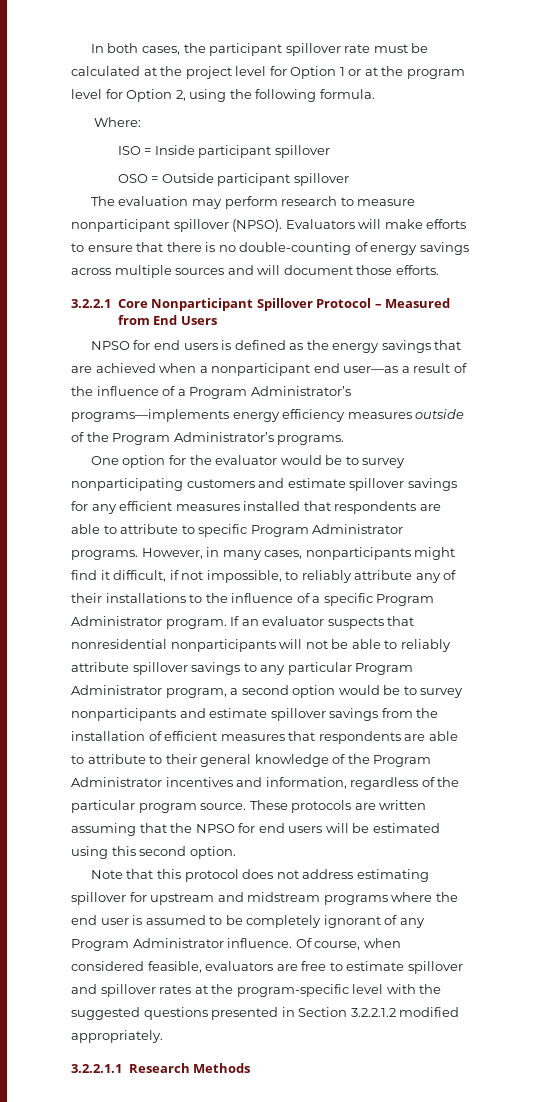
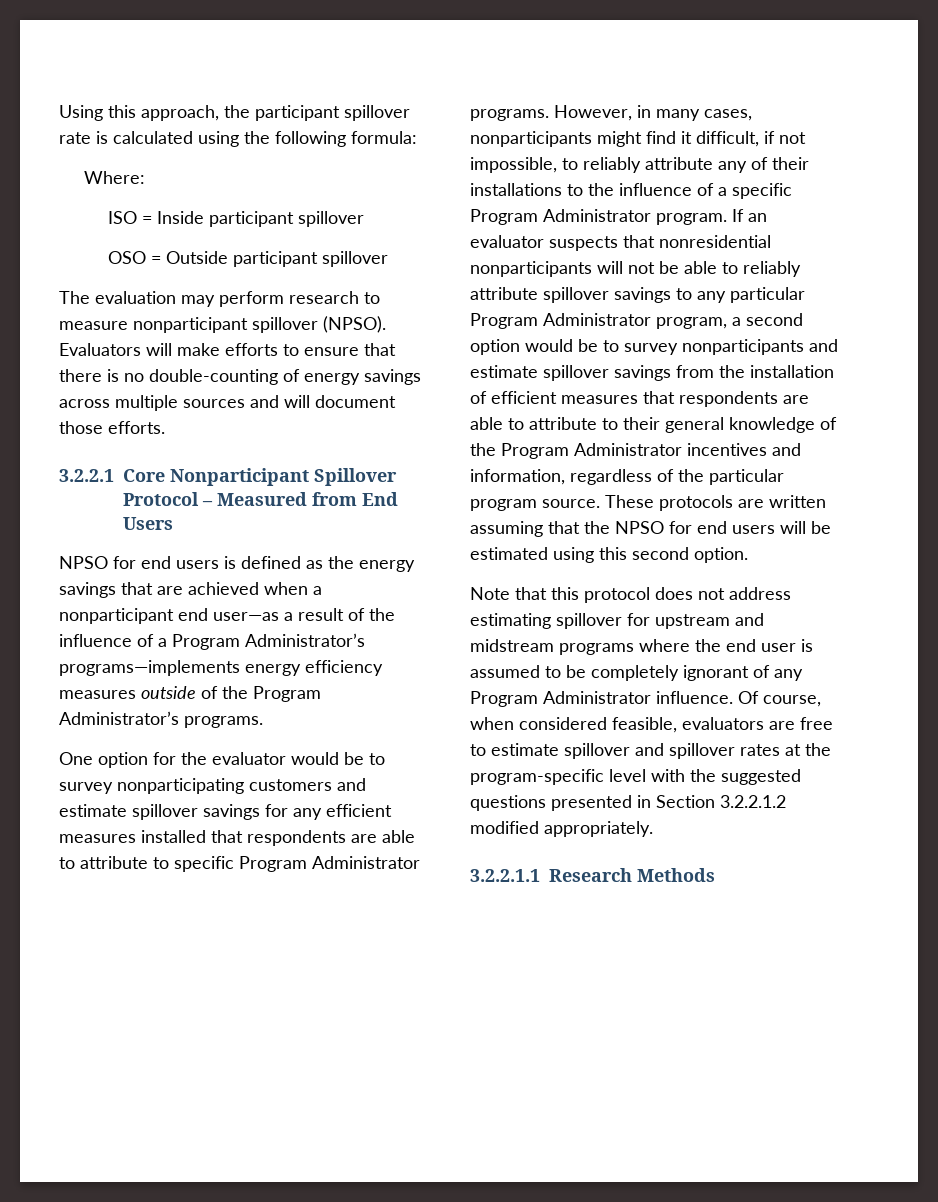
- In both cases, the participant spillover rate must be calculated at the project level for Option 1 or at the program level for Option 2, using the following formula.
+ Using this approach, the participant spillover rate is calculated using the following formula:

